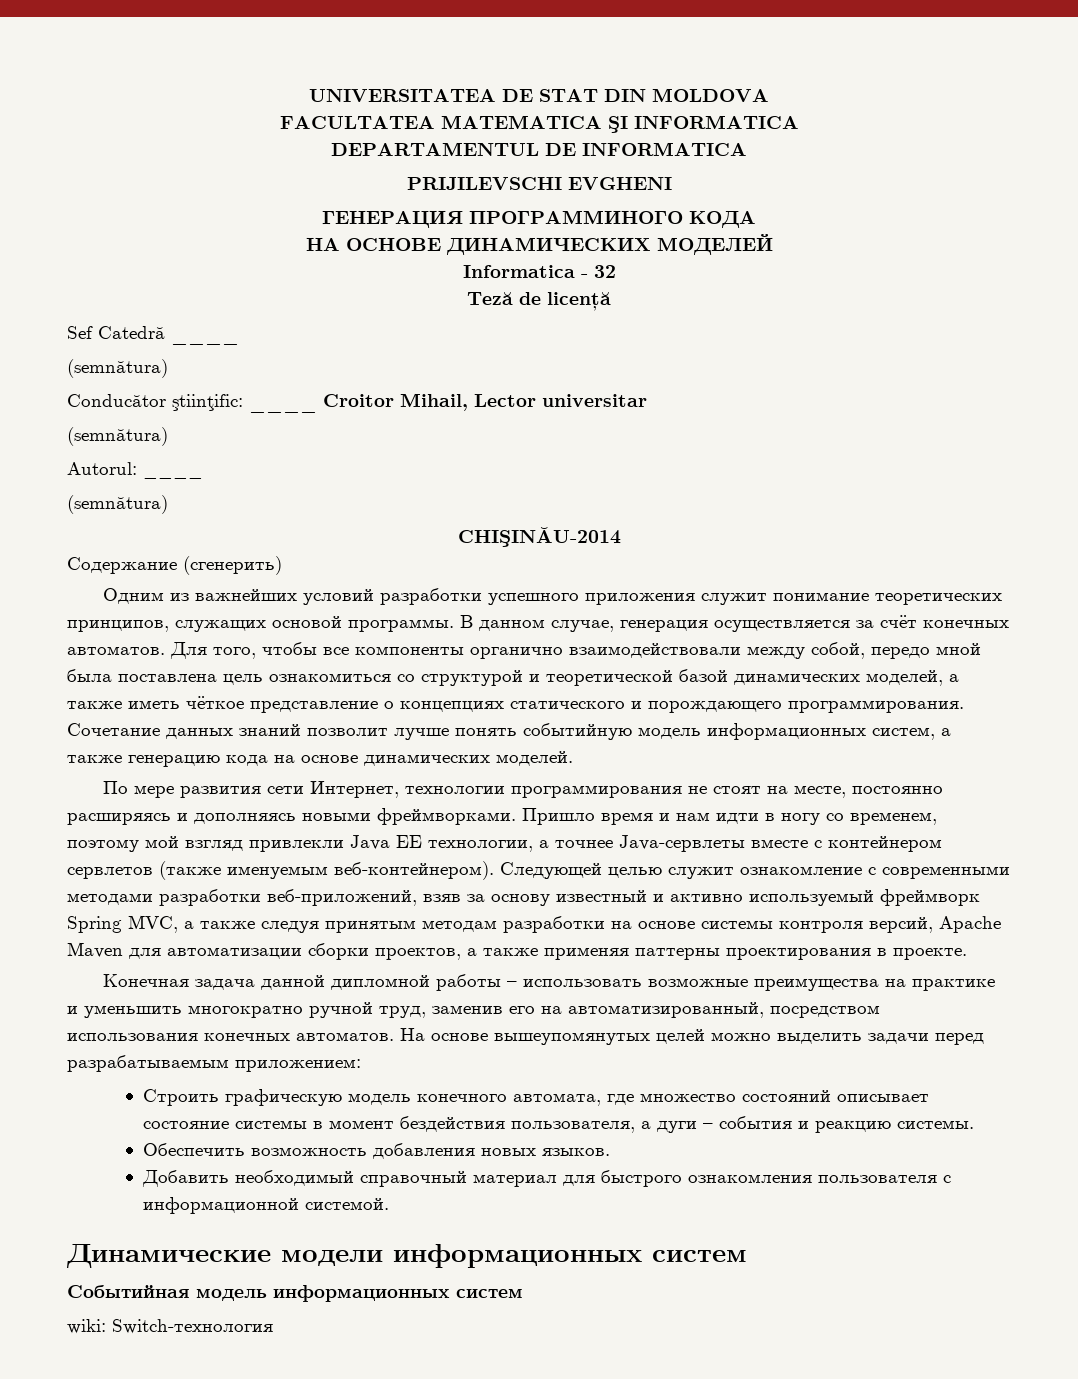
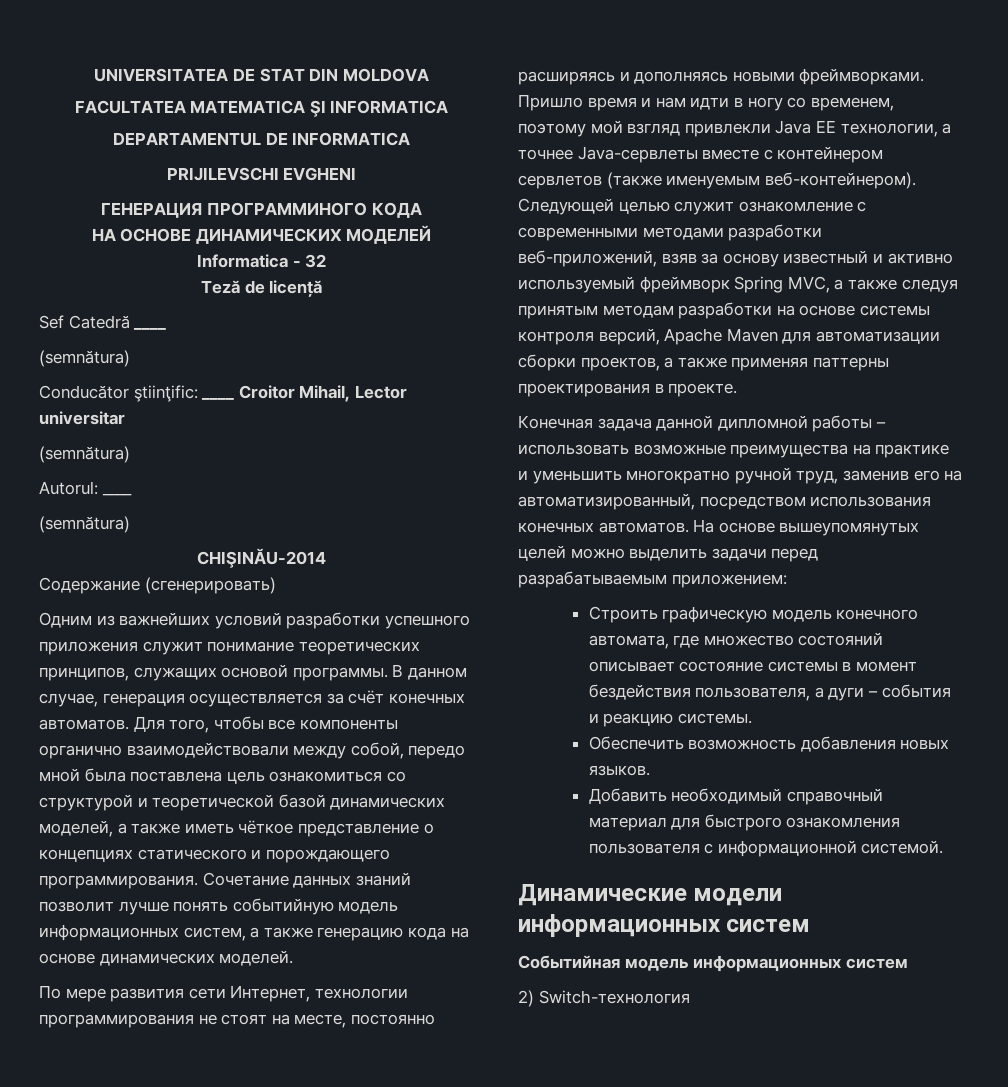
- Содержание (сгенерить)
+ Содержание (сгенерировать)
- wiki: Switch-технология
+ 2) Switch-технология

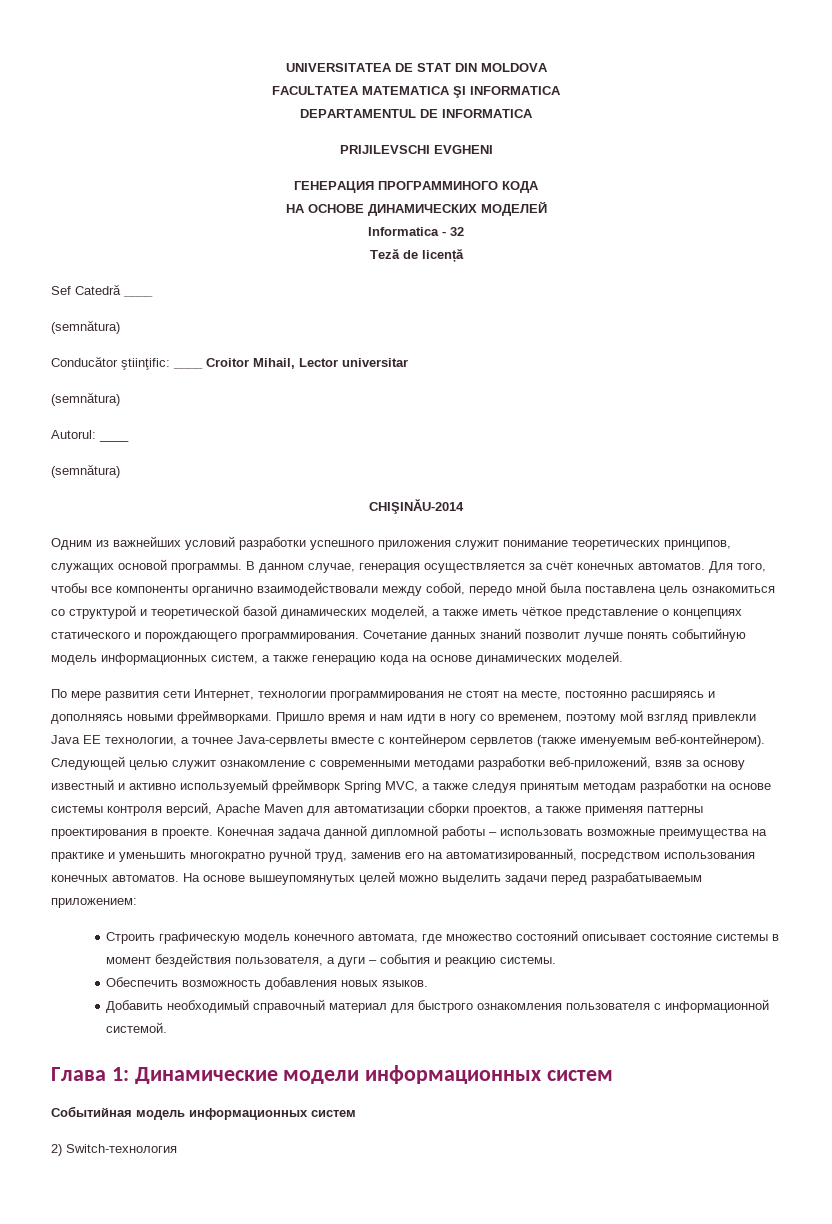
- Содержание (сгенерировать)
- Следующей целью служит ознакомление с современными методами разработки веб-приложений, взяв за основу известный и активно используемый фреймворк Spring MVC, а также следуя принятым методам разработки на основе системы контроля версий, Apache Maven для автоматизации сборки проектов, а также применяя паттерны проектирования в проекте.
- Конечная задача данной дипломной работы – использовать возможные преимущества на практике и уменьшить многократно ручной труд, заменив его на автоматизированный, посредством использования конечных автоматов.
+ Следующей целью служит ознакомление с современными методами разработки веб-приложений, взяв за основу известный и активно используемый фреймворк Spring MVC, а также следуя принятым методам разработки на основе системы контроля версий, Apache Maven для автоматизации сборки проектов, а также применяя паттерны проектирования в проекте. Конечная задача данной дипломной работы – использовать возможные преимущества на практике и уменьшить многократно ручной труд, заменив его на автоматизированный, посредством использования конечных автоматов.
- Динамические модели информационных систем
+ Глава 1: Динамические модели информационных систем

